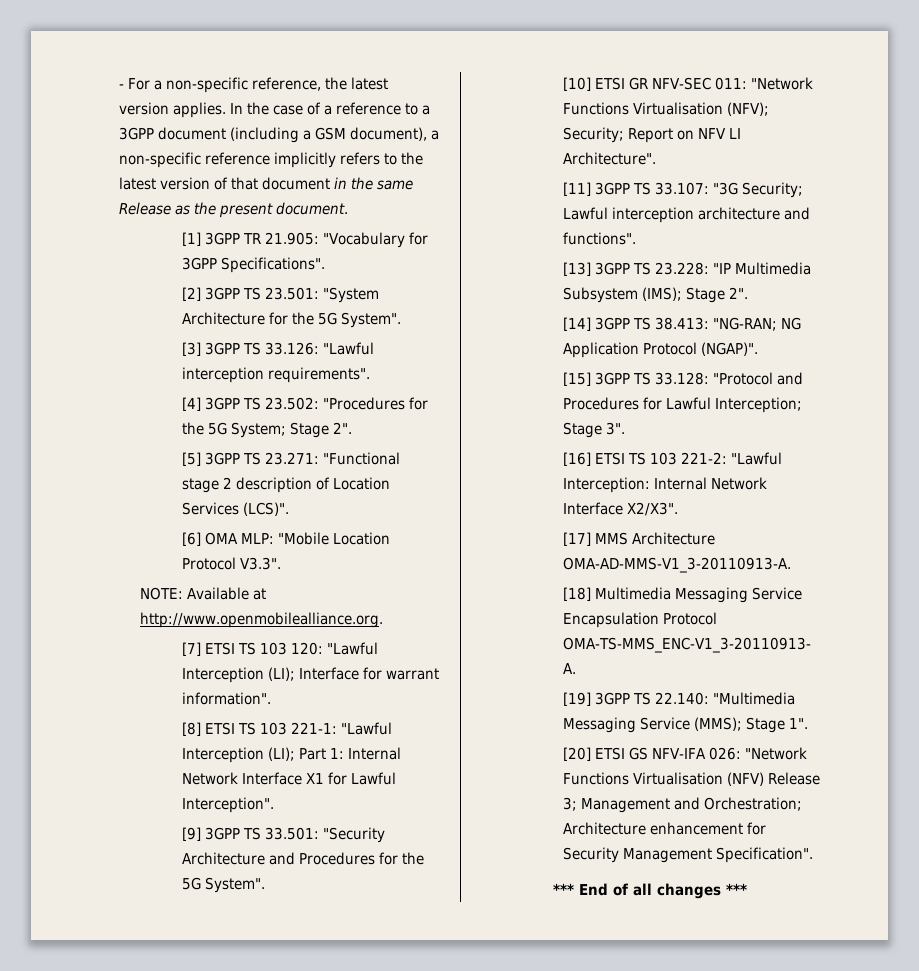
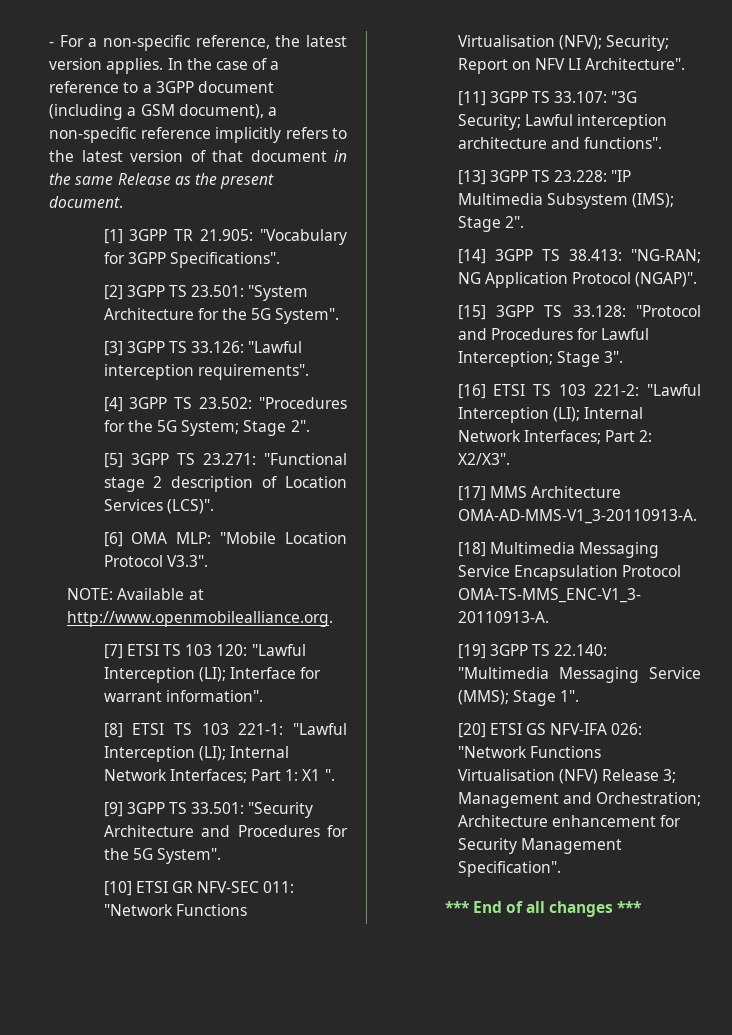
- [8] ETSI TS 103 221-1: "Lawful Interception (LI); Part 1: Internal Network Interface X1 for Lawful Interception".
+ [8] ETSI TS 103 221-1: "Lawful Interception (LI); Internal Network Interfaces; Part 1: X1 ".
- [16] ETSI TS 103 221-2: "Lawful Interception: Internal Network Interface X2/X3".
+ [16] ETSI TS 103 221-2: "Lawful Interception (LI); Internal Network Interfaces; Part 2: X2/X3".

